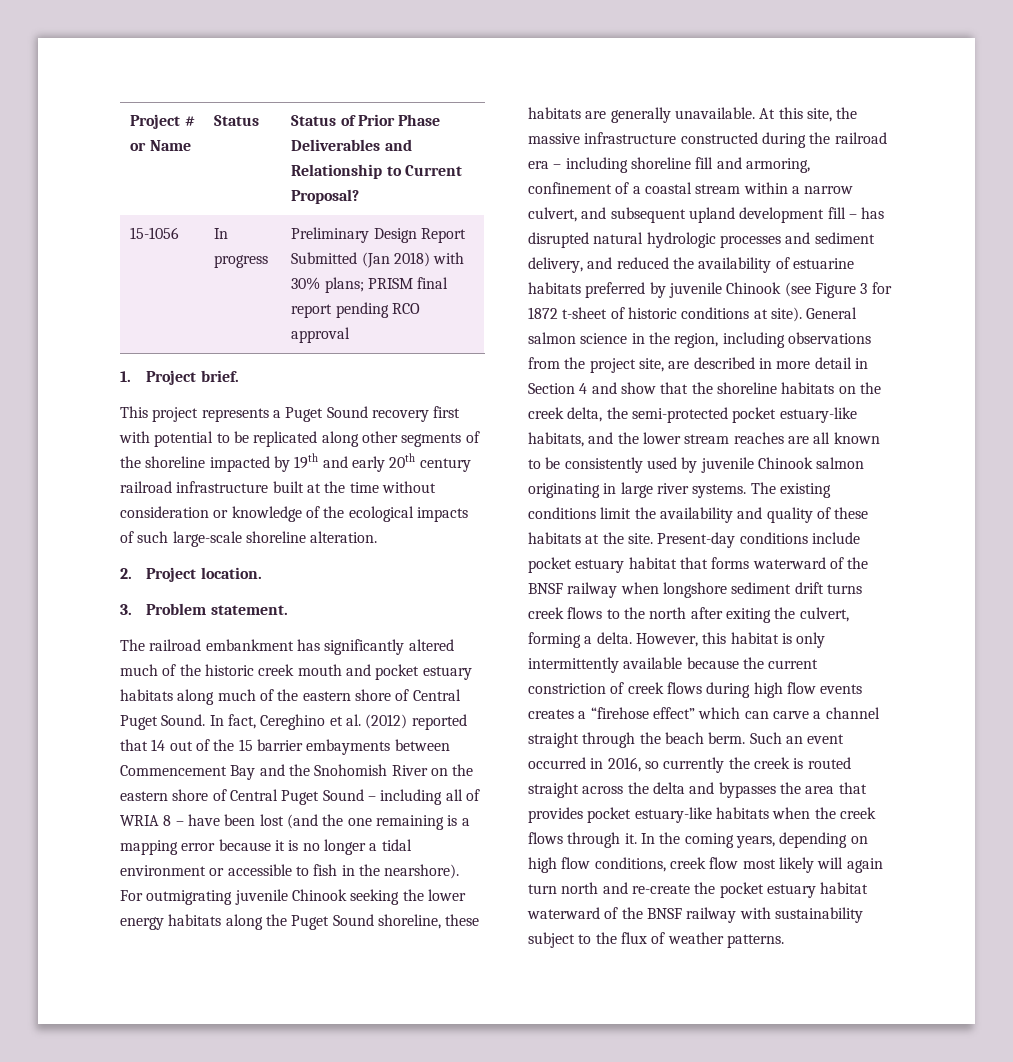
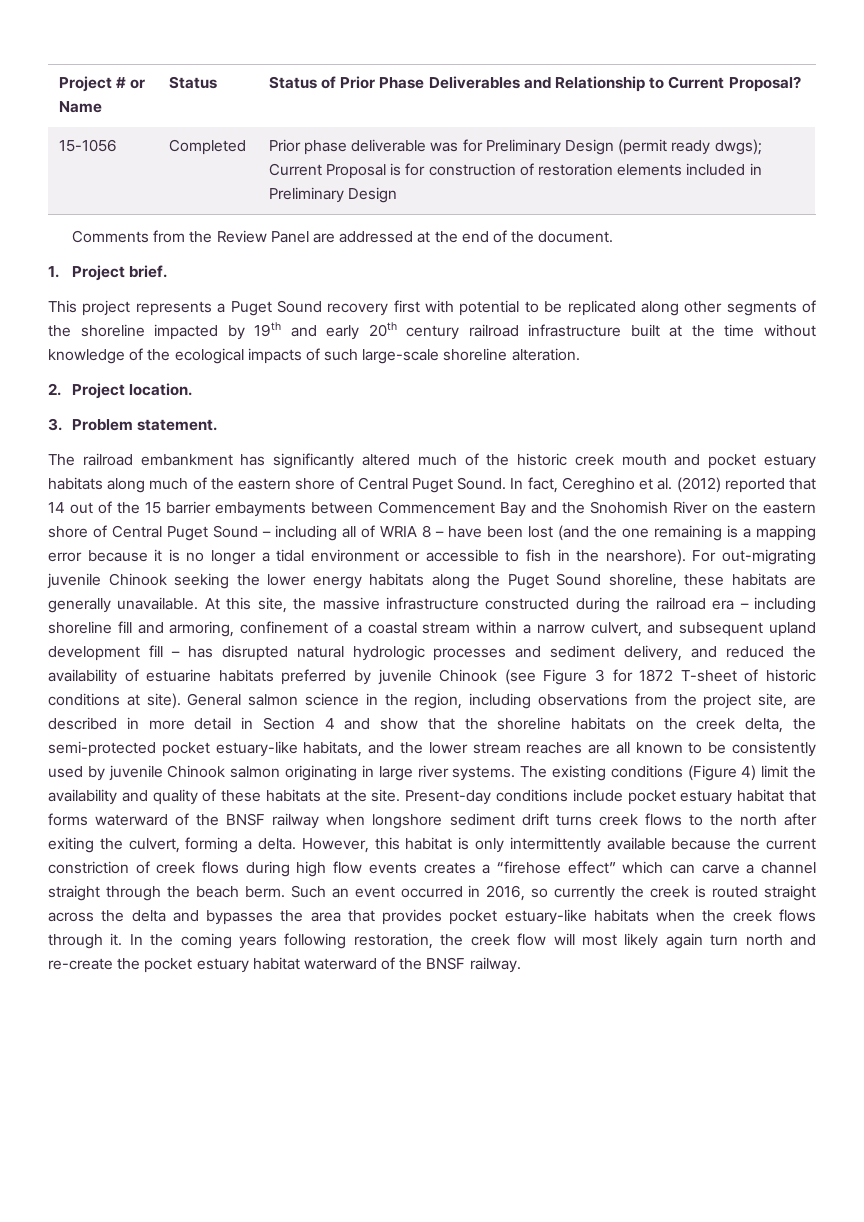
- 15-1056 | In progress | Preliminary Design Report Submitted (Jan 2018) with 30% plans; PRISM final report pending RCO approval
+ 15-1056 | Completed | Prior phase deliverable was for Preliminary Design (permit ready dwgs); Current Proposal is for construction of restoration elements included in Preliminary Design
+ Comments from the Review Panel are addressed at the end of the document.
- This project represents a Puget Sound recovery first with potential to be replicated along other segments of the shoreline impacted by 19th and early 20th century railroad infrastructure built at the time without consideration or knowledge of the ecological impacts of such large-scale shoreline alteration.
+ This project represents a Puget Sound recovery first with potential to be replicated along other segments of the shoreline impacted by 19th and early 20th century railroad infrastructure built at the time without knowledge of the ecological impacts of such large-scale shoreline alteration.
- For outmigrating juvenile Chinook seeking the lower energy habitats along the Puget Sound shoreline, these habitats are generally unavailable.
+ For out-migrating juvenile Chinook seeking the lower energy habitats along the Puget Sound shoreline, these habitats are generally unavailable.
- At this site, the massive infrastructure constructed during the railroad era – including shoreline fill and armoring, confinement of a coastal stream within a narrow culvert, and subsequent upland development fill – has disrupted natural hydrologic processes and sediment delivery, and reduced the availability of estuarine habitats preferred by juvenile Chinook (see Figure 3 for 1872 t-sheet of historic conditions at site).
+ At this site, the massive infrastructure constructed during the railroad era – including shoreline fill and armoring, confinement of a coastal stream within a narrow culvert, and subsequent upland development fill – has disrupted natural hydrologic processes and sediment delivery, and reduced the availability of estuarine habitats preferred by juvenile Chinook (see Figure 3 for 1872 T-sheet of historic conditions at site).
- The existing conditions limit the availability and quality of these habitats at the site.
+ The existing conditions (Figure 4) limit the availability and quality of these habitats at the site.
- In the coming years, depending on high flow conditions, creek flow most likely will again turn north and re-create the pocket estuary habitat waterward of the BNSF railway with sustainability subject to the flux of weather patterns.
+ In the coming years following restoration, the creek flow will most likely again turn north and re-create the pocket estuary habitat waterward of the BNSF railway.

